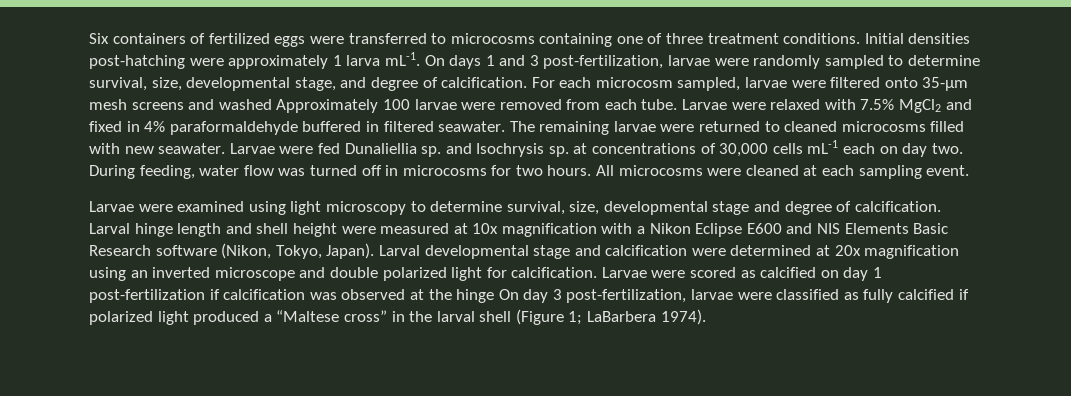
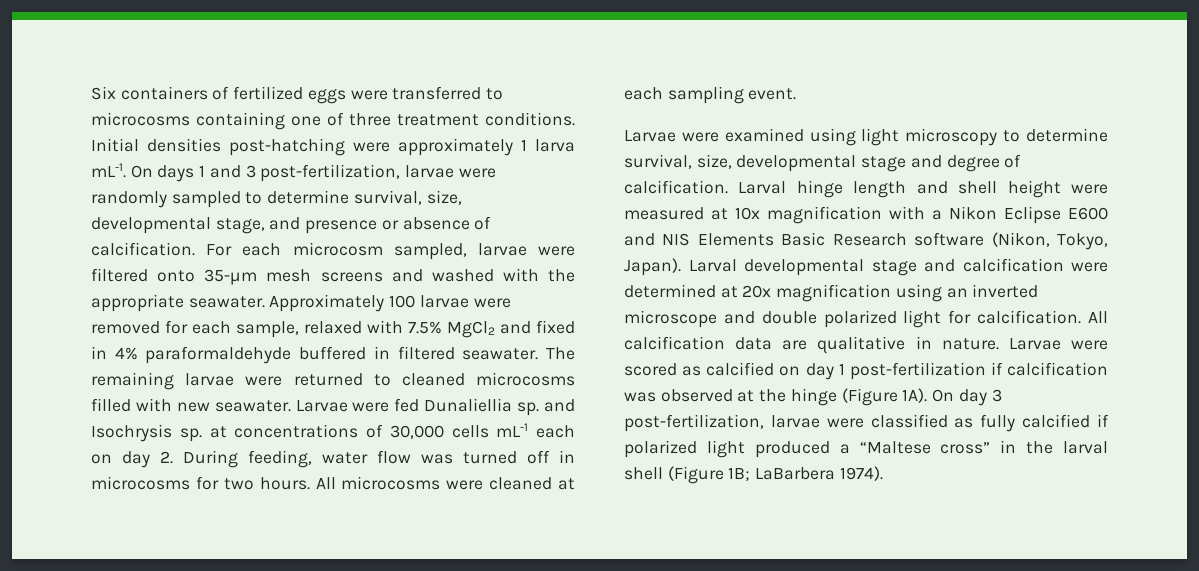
- On days 1 and 3 post-fertilization, larvae were randomly sampled to determine survival, size, developmental stage, and degree of calcification.
+ On days 1 and 3 post-fertilization, larvae were randomly sampled to determine survival, size, developmental stage, and presence or absence of calcification.
- For each microcosm sampled, larvae were filtered onto 35-µm mesh screens and washed Approximately 100 larvae were removed from each tube. Larvae were relaxed with 7.5% MgCl2 and fixed in 4% paraformaldehyde buffered in filtered seawater.
+ For each microcosm sampled, larvae were filtered onto 35-µm mesh screens and washed with the appropriate seawater. Approximately 100 larvae were removed for each sample, relaxed with 7.5% MgCl2 and fixed in 4% paraformaldehyde buffered in filtered seawater.
- Larvae were fed Dunaliellia sp. and Isochrysis sp. at concentrations of 30,000 cells mL-1 each on day two. During feeding, water flow was turned off in microcosms for two hours.
+ Larvae were fed Dunaliellia sp. and Isochrysis sp. at concentrations of 30,000 cells mL-1 each on day 2. During feeding, water flow was turned off in microcosms for two hours.
+ All calcification data are qualitative in nature.
- Larvae were scored as calcified on day 1 post-fertilization if calcification was observed at the hinge On day 3 post-fertilization, larvae were classified as fully calcified if polarized light produced a “Maltese cross” in the larval shell (Figure 1; LaBarbera 1974).
+ Larvae were scored as calcified on day 1 post-fertilization if calcification was observed at the hinge (Figure 1A). On day 3 post-fertilization, larvae were classified as fully calcified if polarized light produced a “Maltese cross” in the larval shell (Figure 1B; LaBarbera 1974).

